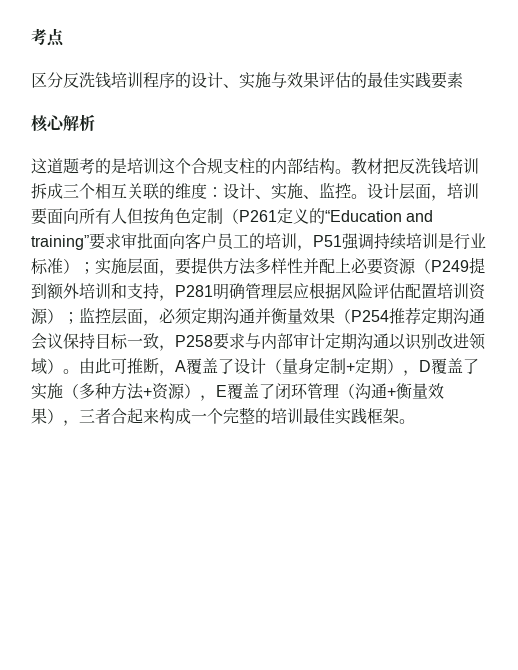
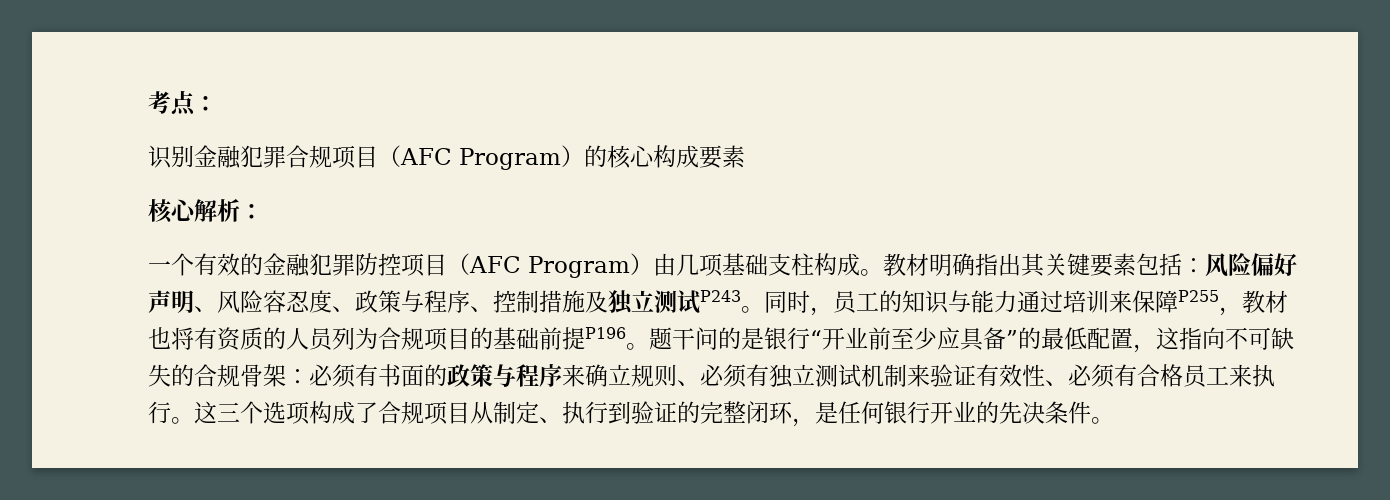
- 考点
- 区分反洗钱培训程序的设计、实施与效果评估的最佳实践要素
- 核心解析
- 这道题考的是培训这个合规支柱的内部结构。教材把反洗钱培训拆成三个相互关联的维度：设计、实施、监控。设计层面，培训要面向所有人但按角色定制（P261定义的“Education and training”要求审批面向客户员工的培训，P51强调持续培训是行业标准）；实施层面，要提供方法多样性并配上必要资源（P249提到额外培训和支持，P281明确管理层应根据风险评估配置培训资源）；监控层面，必须定期沟通并衡量效果（P254推荐定期沟通会议保持目标一致，P258要求与内部审计定期沟通以识别改进领域）。由此可推断，A覆盖了设计（量身定制+定期），D覆盖了实施（多种方法+资源），E覆盖了闭环管理（沟通+衡量效果），三者合起来构成一个完整的培训最佳实践框架。
+ 考点：
+ 识别金融犯罪合规项目（AFC Program）的核心构成要素
+ 核心解析：
+ 一个有效的金融犯罪防控项目（AFC Program）由几项基础支柱构成。教材明确指出其关键要素包括：风险偏好声明、风险容忍度、政策与程序、控制措施及独立测试P243。同时，员工的知识与能力通过培训来保障P255，教材也将有资质的人员列为合规项目的基础前提P196。题干问的是银行“开业前至少应具备”的最低配置，这指向不可缺失的合规骨架：必须有书面的政策与程序来确立规则、必须有独立测试机制来验证有效性、必须有合格员工来执行。这三个选项构成了合规项目从制定、执行到验证的完整闭环，是任何银行开业的先决条件。

